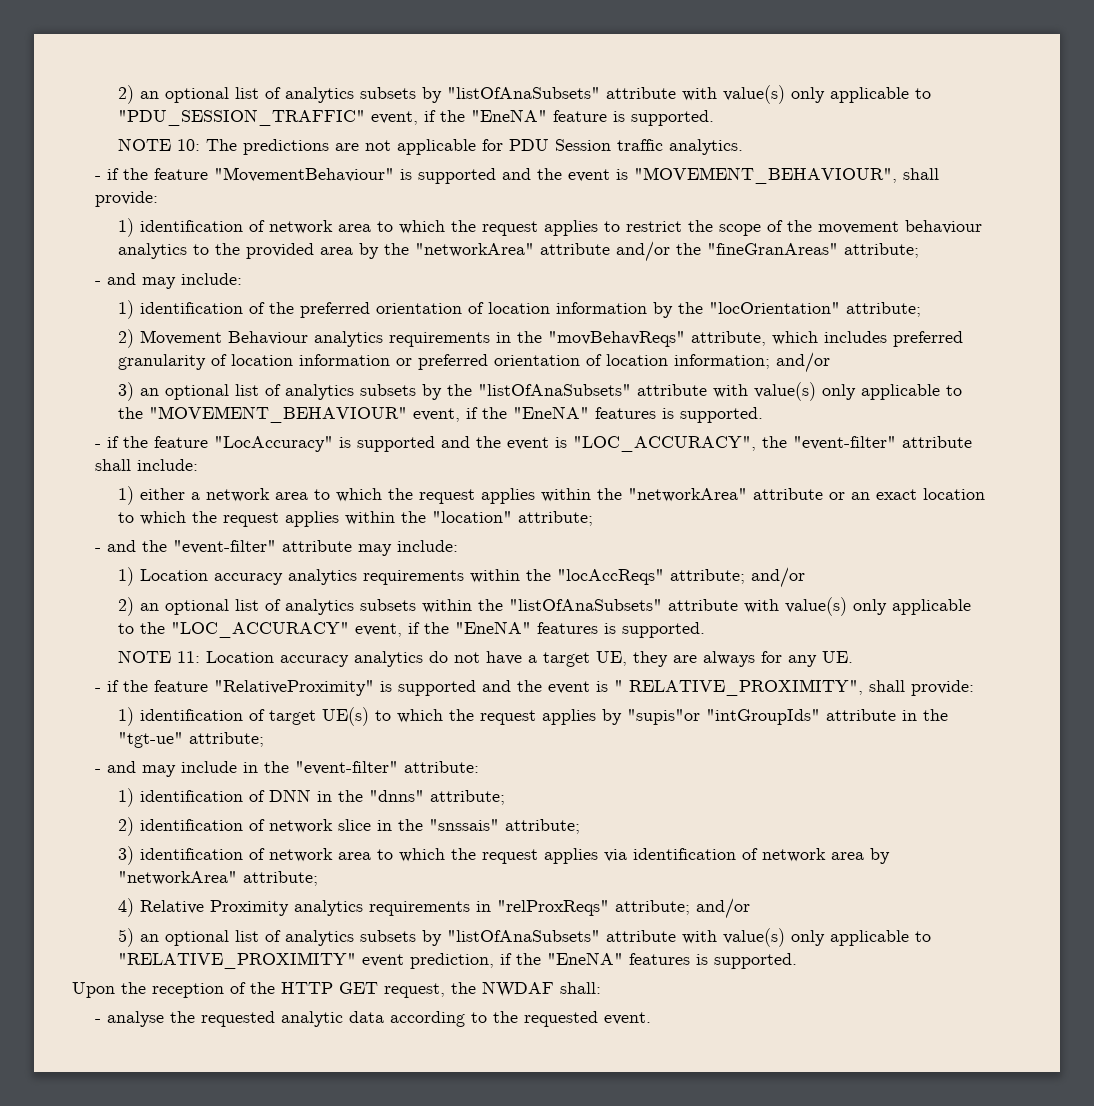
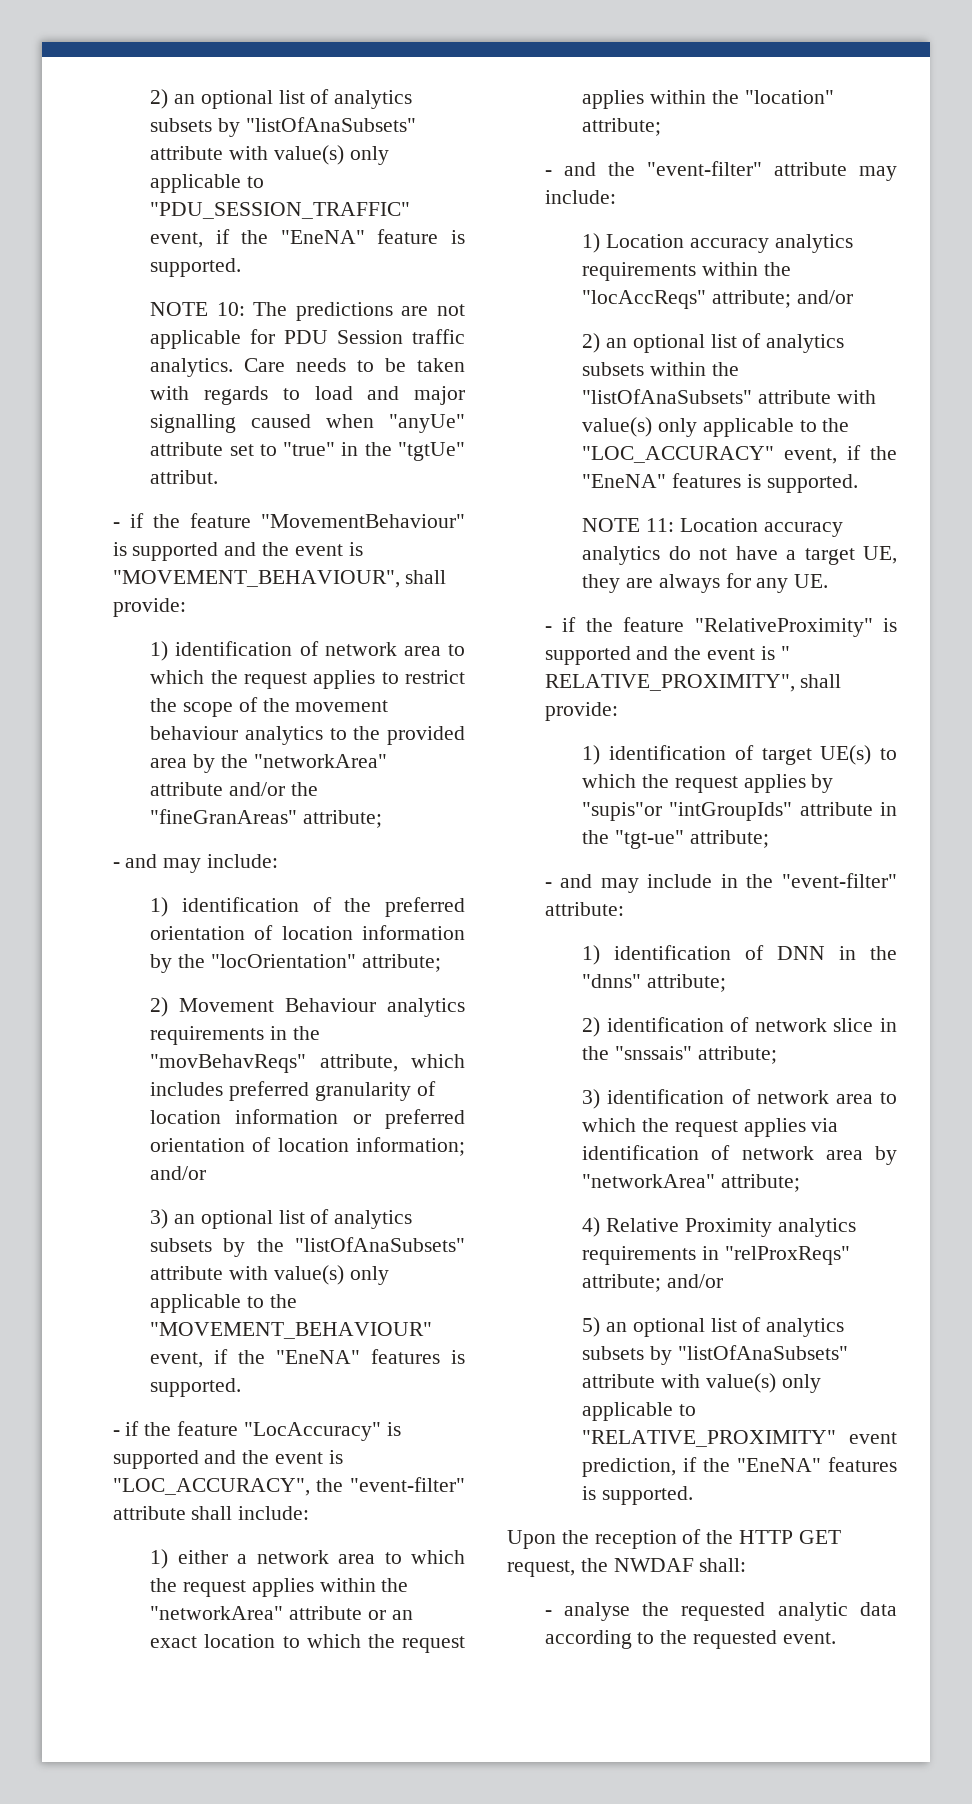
+ Care needs to be taken with regards to load and major signalling caused when "anyUe" attribute set to "true" in the "tgtUe" attribut.

